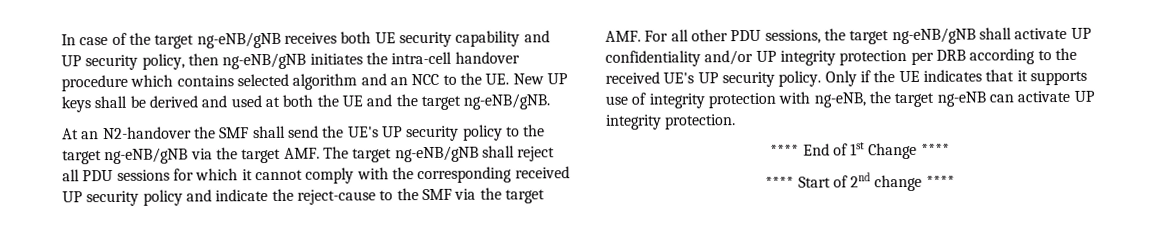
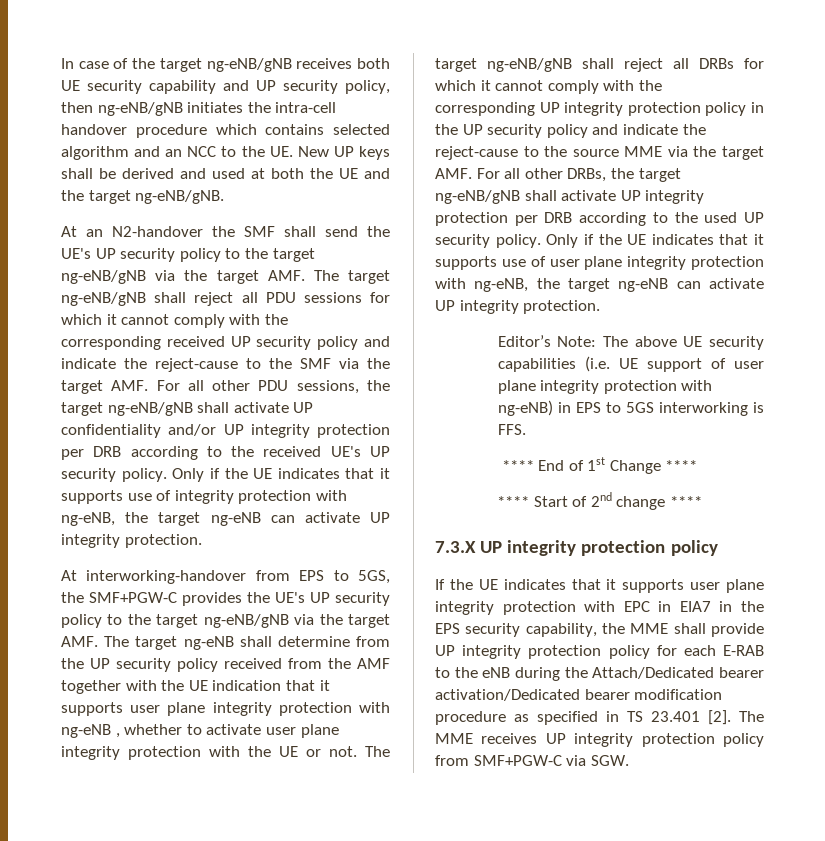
+ At interworking-handover from EPS to 5GS, the SMF+PGW-C provides the UE's UP security policy to the target ng-eNB/gNB via the target AMF. The target ng-eNB shall determine from the UP security policy received from the AMF together with the UE indication that it supports user plane integrity protection with ng-eNB , whether to activate user plane integrity protection with the UE or not. The target ng-eNB/gNB shall reject all DRBs for which it cannot comply with the corresponding UP integrity protection policy in the UP security policy and indicate the reject-cause to the source MME via the target AMF. For all other DRBs, the target ng-eNB/gNB shall activate UP integrity protection per DRB according to the used UP security policy. Only if the UE indicates that it supports use of user plane integrity protection with ng-eNB, the target ng-eNB can activate UP integrity protection.
+ Editor’s Note: The above UE security capabilities (i.e. UE support of user plane integrity protection with ng-eNB) in EPS to 5GS interworking is FFS.
+ 7.3.X UP integrity protection policy
+ If the UE indicates that it supports user plane integrity protection with EPC in EIA7 in the EPS security capability, the MME shall provide UP integrity protection policy for each E-RAB to the eNB during the Attach/Dedicated bearer activation/Dedicated bearer modification procedure as specified in TS 23.401 [2]. The MME receives UP integrity protection policy from SMF+PGW-C via SGW.

